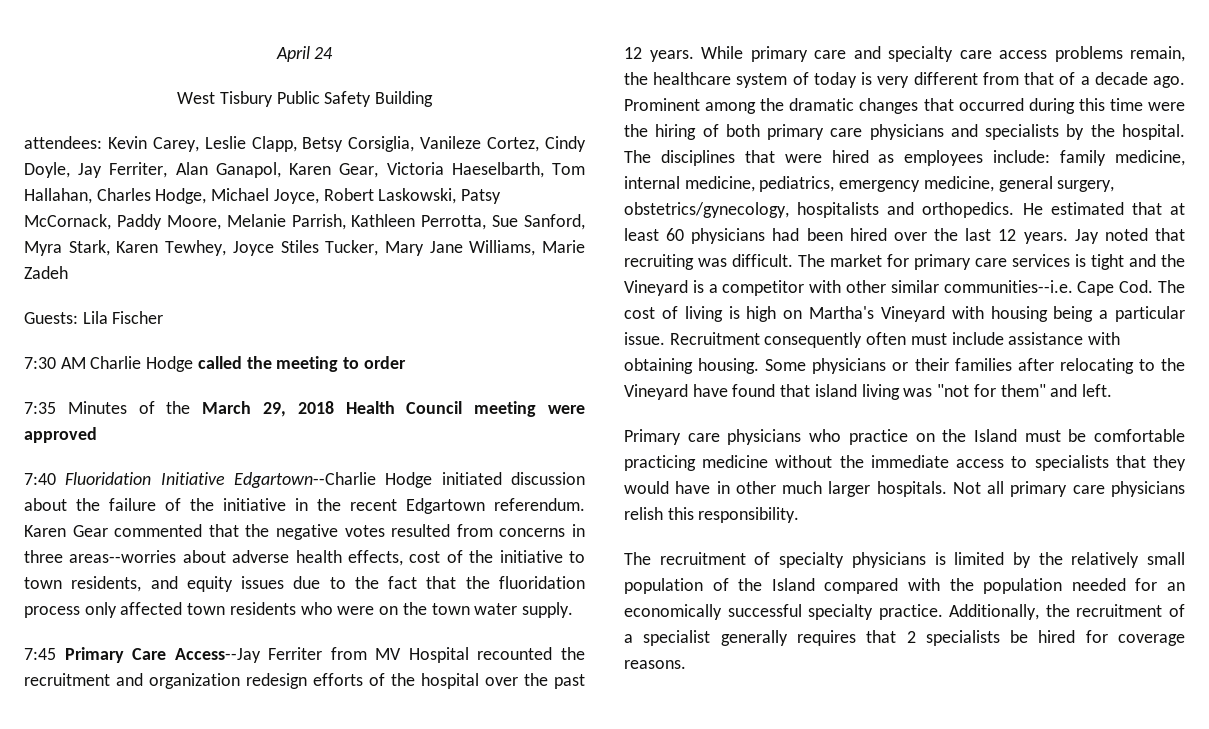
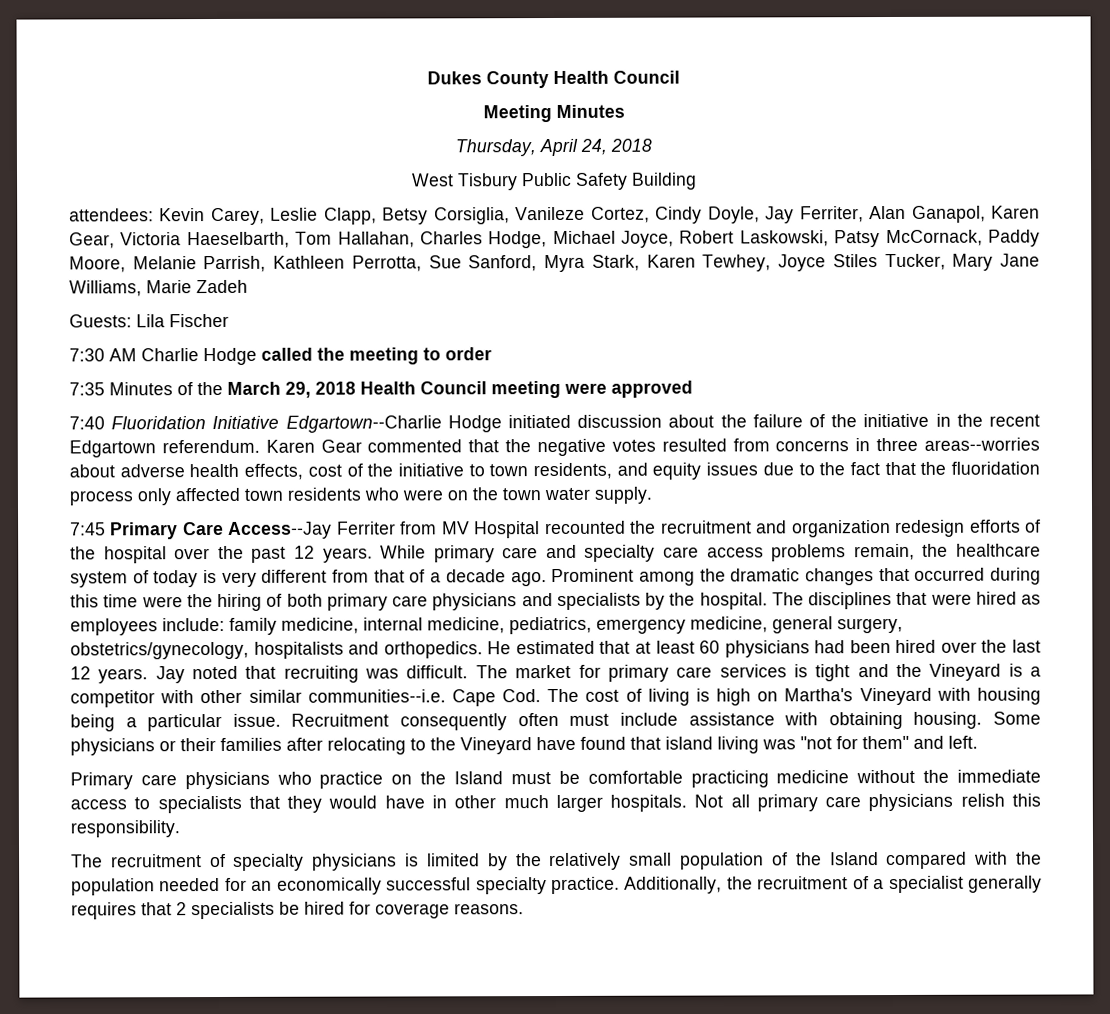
- April 24
+ Dukes County Health Council
+ Meeting Minutes
+ Thursday, April 24, 2018

